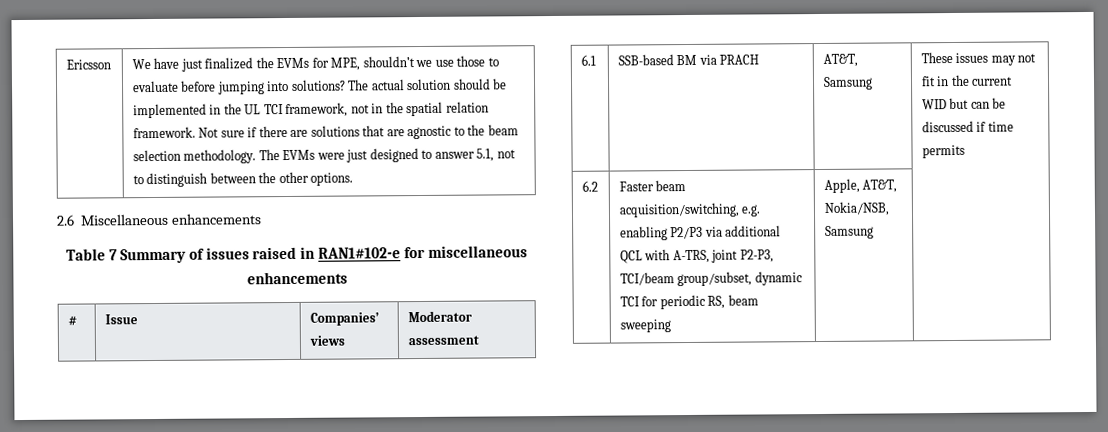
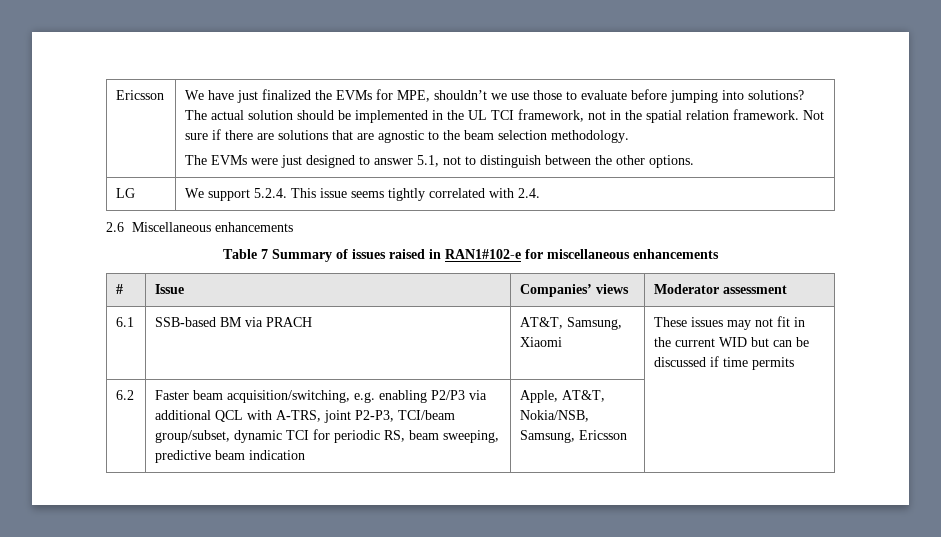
- Not sure if there are solutions that are agnostic to the beam selection methodology. The EVMs were just designed to answer 5.1, not to distinguish between the other options.
+ Not sure if there are solutions that are agnostic to the beam selection methodology.
+ The EVMs were just designed to answer 5.1, not to distinguish between the other options.
+ LG | We support 5.2.4. This issue seems tightly correlated with 2.4.
- 6.1 | SSB-based BM via PRACH | AT&T, Samsung | These issues may not fit in the current WID but can be discussed if time permits
+ 6.1 | SSB-based BM via PRACH | AT&T, Samsung, Xiaomi | These issues may not fit in the current WID but can be discussed if time permits
- 6.2 | Faster beam acquisition/switching, e.g. enabling P2/P3 via additional QCL with A-TRS, joint P2-P3, TCI/beam group/subset, dynamic TCI for periodic RS, beam sweeping | Apple, AT&T, Nokia/NSB, Samsung |
+ 6.2 | Faster beam acquisition/switching, e.g. enabling P2/P3 via additional QCL with A-TRS, joint P2-P3, TCI/beam group/subset, dynamic TCI for periodic RS, beam sweeping, predictive beam indication | Apple, AT&T, Nokia/NSB, Samsung, Ericsson |

